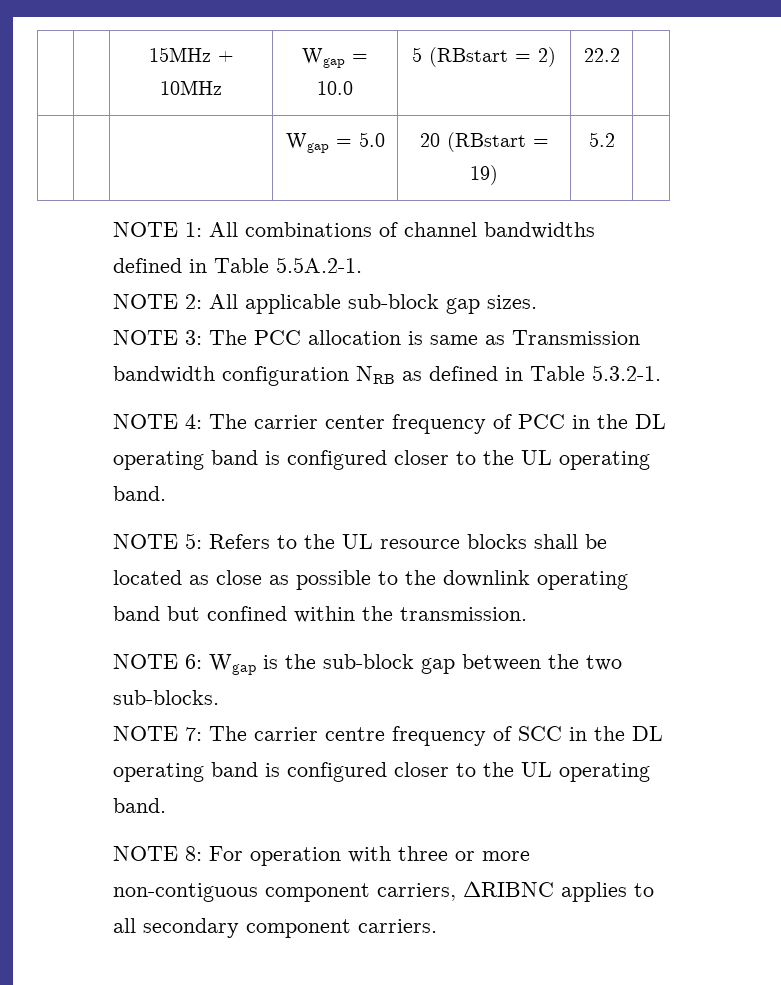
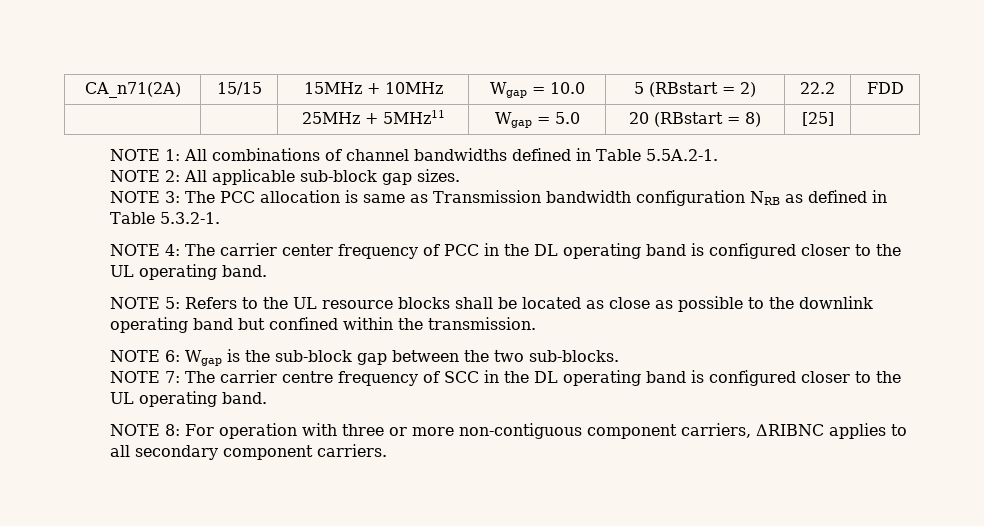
- | | 15MHz + 10MHz | Wgap = 10.0 | 5 (RBstart = 2) | 22.2 |
- | | | Wgap = 5.0 | 20 (RBstart = 19) | 5.2 |
+ CA_n71(2A) | 15/15 | 15MHz + 10MHz | Wgap = 10.0 | 5 (RBstart = 2) | 22.2 | FDD
+ | | 25MHz + 5MHz11 | Wgap = 5.0 | 20 (RBstart = 8) | [25] |

